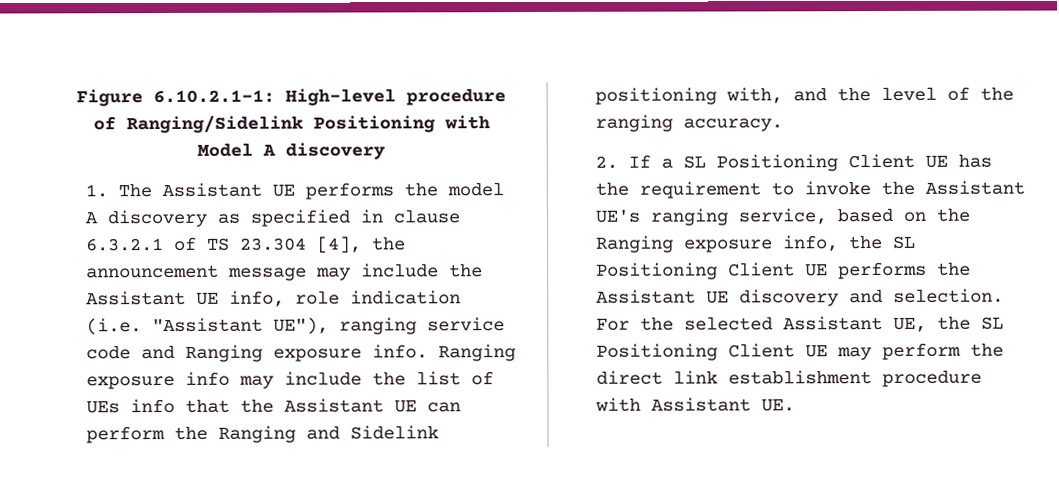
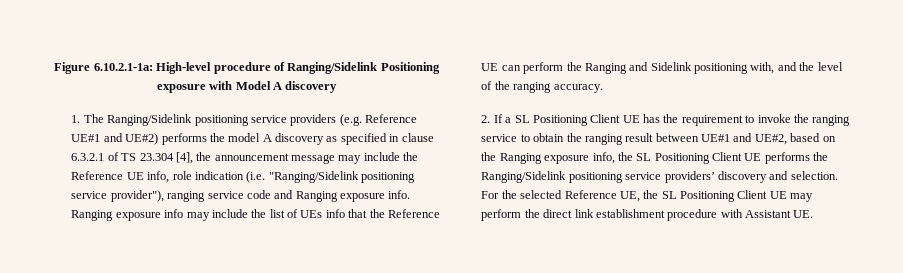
- Figure 6.10.2.1-1: High-level procedure of Ranging/Sidelink Positioning with Model A discovery
+ Figure 6.10.2.1-1a: High-level procedure of Ranging/Sidelink Positioning exposure with Model A discovery
- 1. The Assistant UE performs the model A discovery as specified in clause 6.3.2.1 of TS 23.304 [4], the announcement message may include the Assistant UE info, role indication (i.e. "Assistant UE"), ranging service code and Ranging exposure info.
+ 1. The Ranging/Sidelink positioning service providers (e.g. Reference UE#1 and UE#2) performs the model A discovery as specified in clause 6.3.2.1 of TS 23.304 [4], the announcement message may include the Reference UE info, role indication (i.e. "Ranging/Sidelink positioning service provider"), ranging service code and Ranging exposure info.
- Ranging exposure info may include the list of UEs info that the Assistant UE can perform the Ranging and Sidelink positioning with, and the level of the ranging accuracy.
+ Ranging exposure info may include the list of UEs info that the Reference UE can perform the Ranging and Sidelink positioning with, and the level of the ranging accuracy.
- 2. If a SL Positioning Client UE has the requirement to invoke the Assistant UE's ranging service, based on the Ranging exposure info, the SL Positioning Client UE performs the Assistant UE discovery and selection.
+ 2. If a SL Positioning Client UE has the requirement to invoke the ranging service to obtain the ranging result between UE#1 and UE#2, based on the Ranging exposure info, the SL Positioning Client UE performs the Ranging/Sidelink positioning service providers’ discovery and selection.
- For the selected Assistant UE, the SL Positioning Client UE may perform the direct link establishment procedure with Assistant UE.
+ For the selected Reference UE, the SL Positioning Client UE may perform the direct link establishment procedure with Assistant UE.

